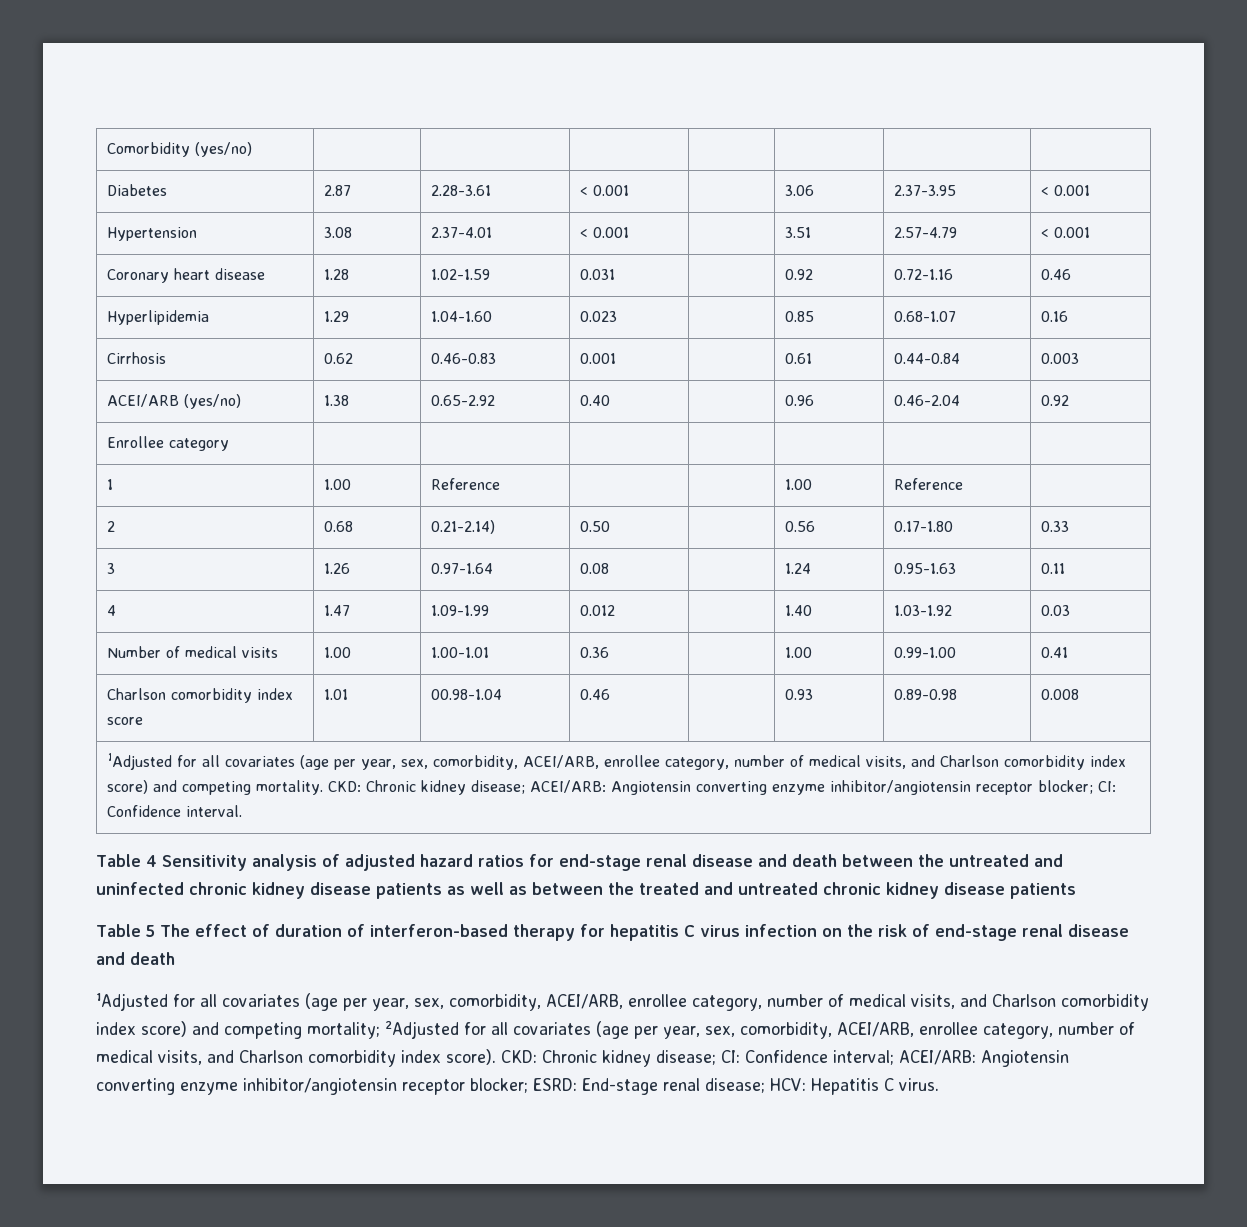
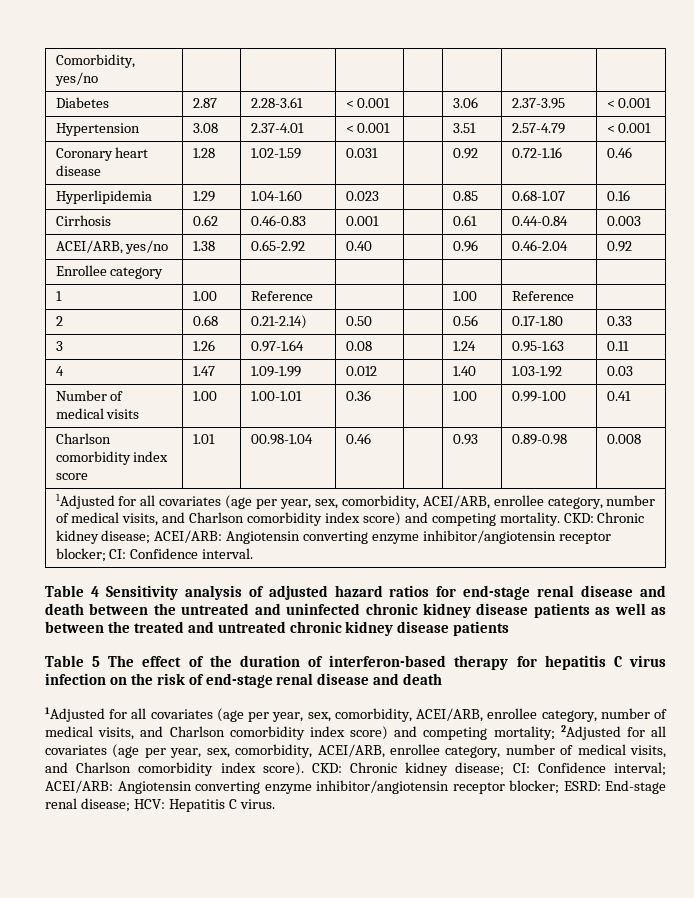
- Comorbidity (yes/no) | | | | | | |
+ Comorbidity, yes/no | | | | | | |
- ACEI/ARB (yes/no) | 1.38 | 0.65-2.92 | 0.40 | | 0.96 | 0.46-2.04 | 0.92
+ ACEI/ARB, yes/no | 1.38 | 0.65-2.92 | 0.40 | | 0.96 | 0.46-2.04 | 0.92
- Table 5 The effect of duration of interferon-based therapy for hepatitis C virus infection on the risk of end-stage renal disease and death
+ Table 5 The effect of the duration of interferon-based therapy for hepatitis C virus infection on the risk of end-stage renal disease and death

